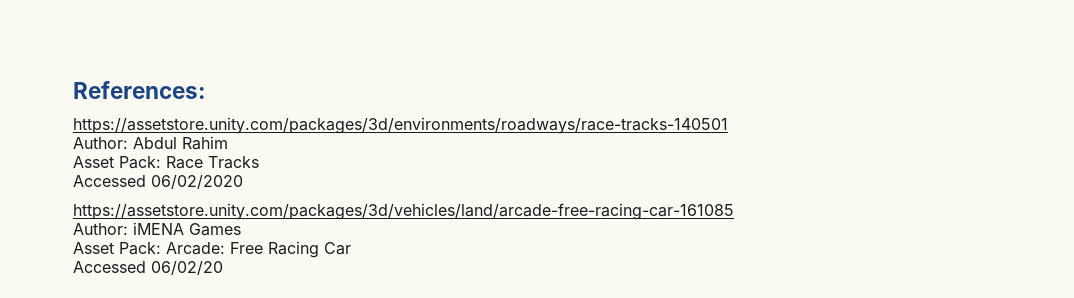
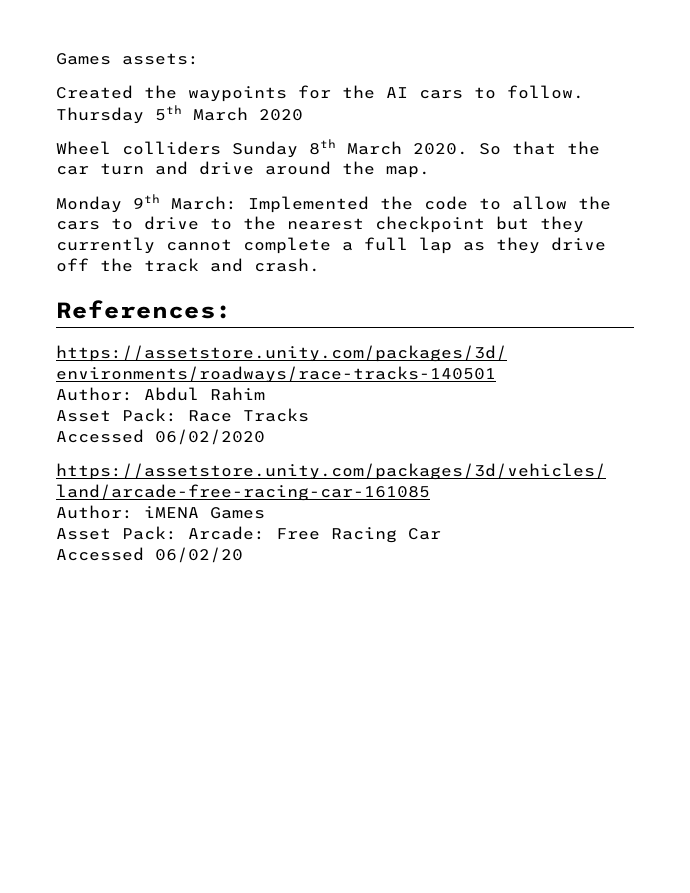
+ Games assets:
+ Created the waypoints for the AI cars to follow. Thursday 5th March 2020
+ Wheel colliders Sunday 8th March 2020. So that the car turn and drive around the map.
+ Monday 9th March: Implemented the code to allow the cars to drive to the nearest checkpoint but they currently cannot complete a full lap as they drive off the track and crash.

